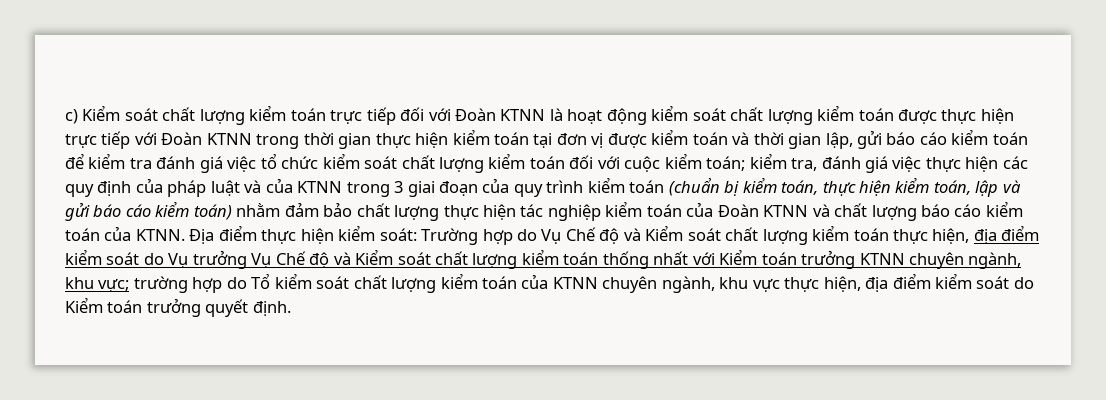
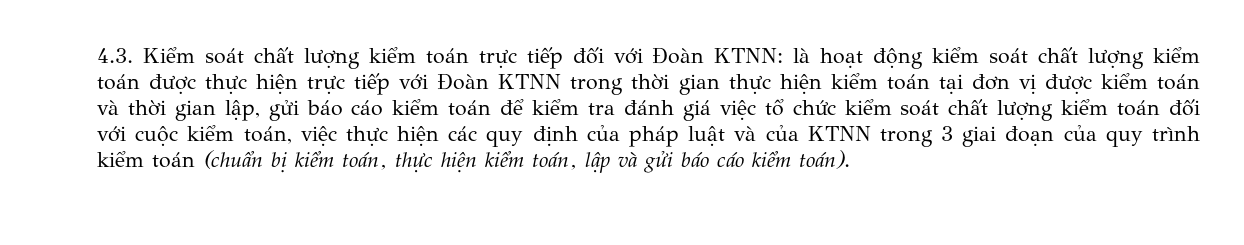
- c) Kiểm soát chất lượng kiểm toán trực tiếp đối với Đoàn KTNN là hoạt động kiểm soát chất lượng kiểm toán được thực hiện trực tiếp với Đoàn KTNN trong thời gian thực hiện kiểm toán tại đơn vị được kiểm toán và thời gian lập, gửi báo cáo kiểm toán để kiểm tra đánh giá việc tổ chức kiểm soát chất lượng kiểm toán đối với cuộc kiểm toán; kiểm tra, đánh giá việc thực hiện các quy định của pháp luật và của KTNN trong 3 giai đoạn của quy trình kiểm toán (chuẩn bị kiểm toán, thực hiện kiểm toán, lập và gửi báo cáo kiểm toán) nhằm đảm bảo chất lượng thực hiện tác nghiệp kiểm toán của Đoàn KTNN và chất lượng báo cáo kiểm toán của KTNN. Địa điểm thực hiện kiểm soát: Trường hợp do Vụ Chế độ và Kiểm soát chất lượng kiểm toán thực hiện, địa điểm kiểm soát do Vụ trưởng Vụ Chế độ và Kiểm soát chất lượng kiểm toán thống nhất với Kiểm toán trưởng KTNN chuyên ngành, khu vực; trường hợp do Tổ kiểm soát chất lượng kiểm toán của KTNN chuyên ngành, khu vực thực hiện, địa điểm kiểm soát do Kiểm toán trưởng quyết định.
+ 4.3. Kiểm soát chất lượng kiểm toán trực tiếp đối với Đoàn KTNN: là hoạt động kiểm soát chất lượng kiểm toán được thực hiện trực tiếp với Đoàn KTNN trong thời gian thực hiện kiểm toán tại đơn vị được kiểm toán và thời gian lập, gửi báo cáo kiểm toán để kiểm tra đánh giá việc tổ chức kiểm soát chất lượng kiểm toán đối với cuộc kiểm toán, việc thực hiện các quy định của pháp luật và của KTNN trong 3 giai đoạn của quy trình kiểm toán (chuẩn bị kiểm toán, thực hiện kiểm toán, lập và gửi báo cáo kiểm toán).

